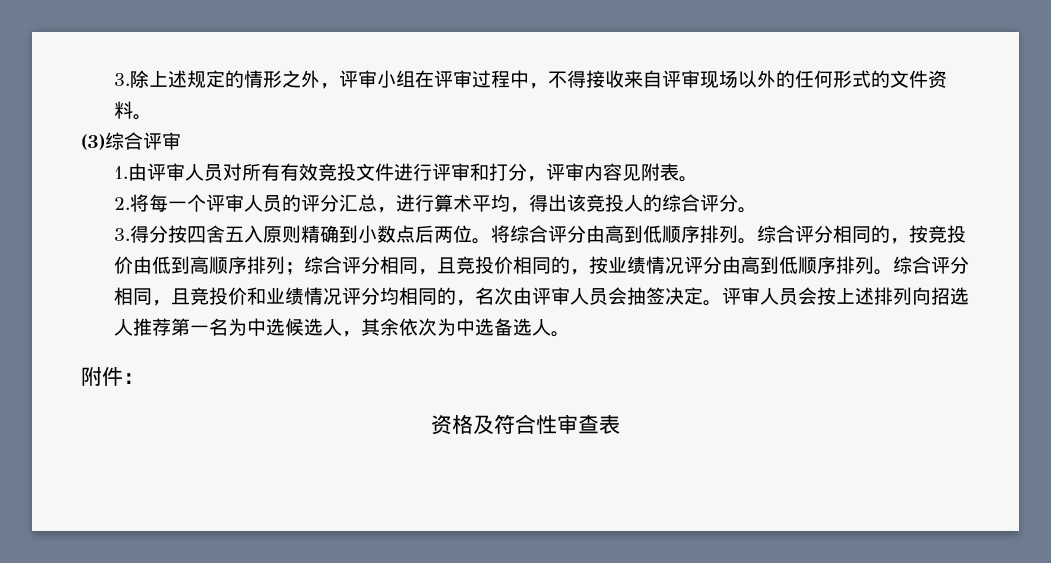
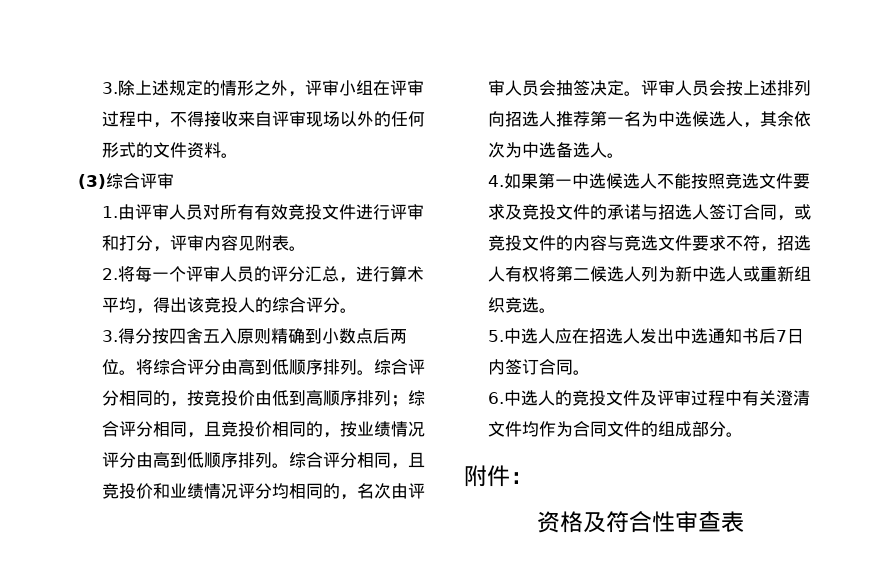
+ 4.如果第一中选候选人不能按照竞选文件要求及竞投文件的承诺与招选人签订合同，或竞投文件的内容与竞选文件要求不符，招选人有权将第二候选人列为新中选人或重新组织竞选。
+ 5.中选人应在招选人发出中选通知书后7日内签订合同。
+ 6.中选人的竞投文件及评审过程中有关澄清文件均作为合同文件的组成部分。

